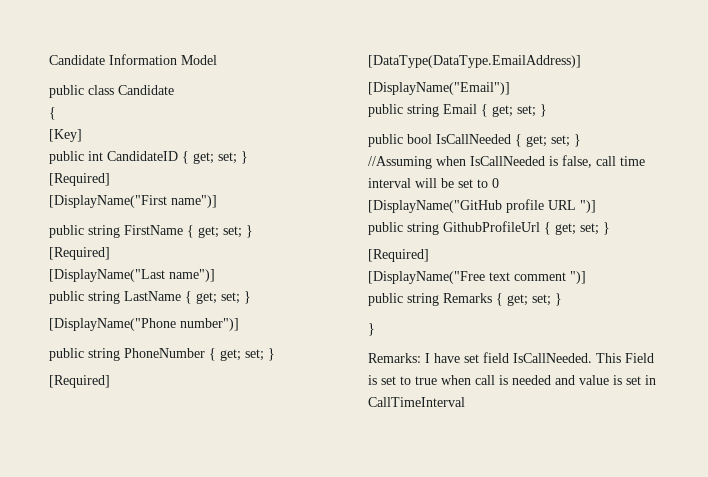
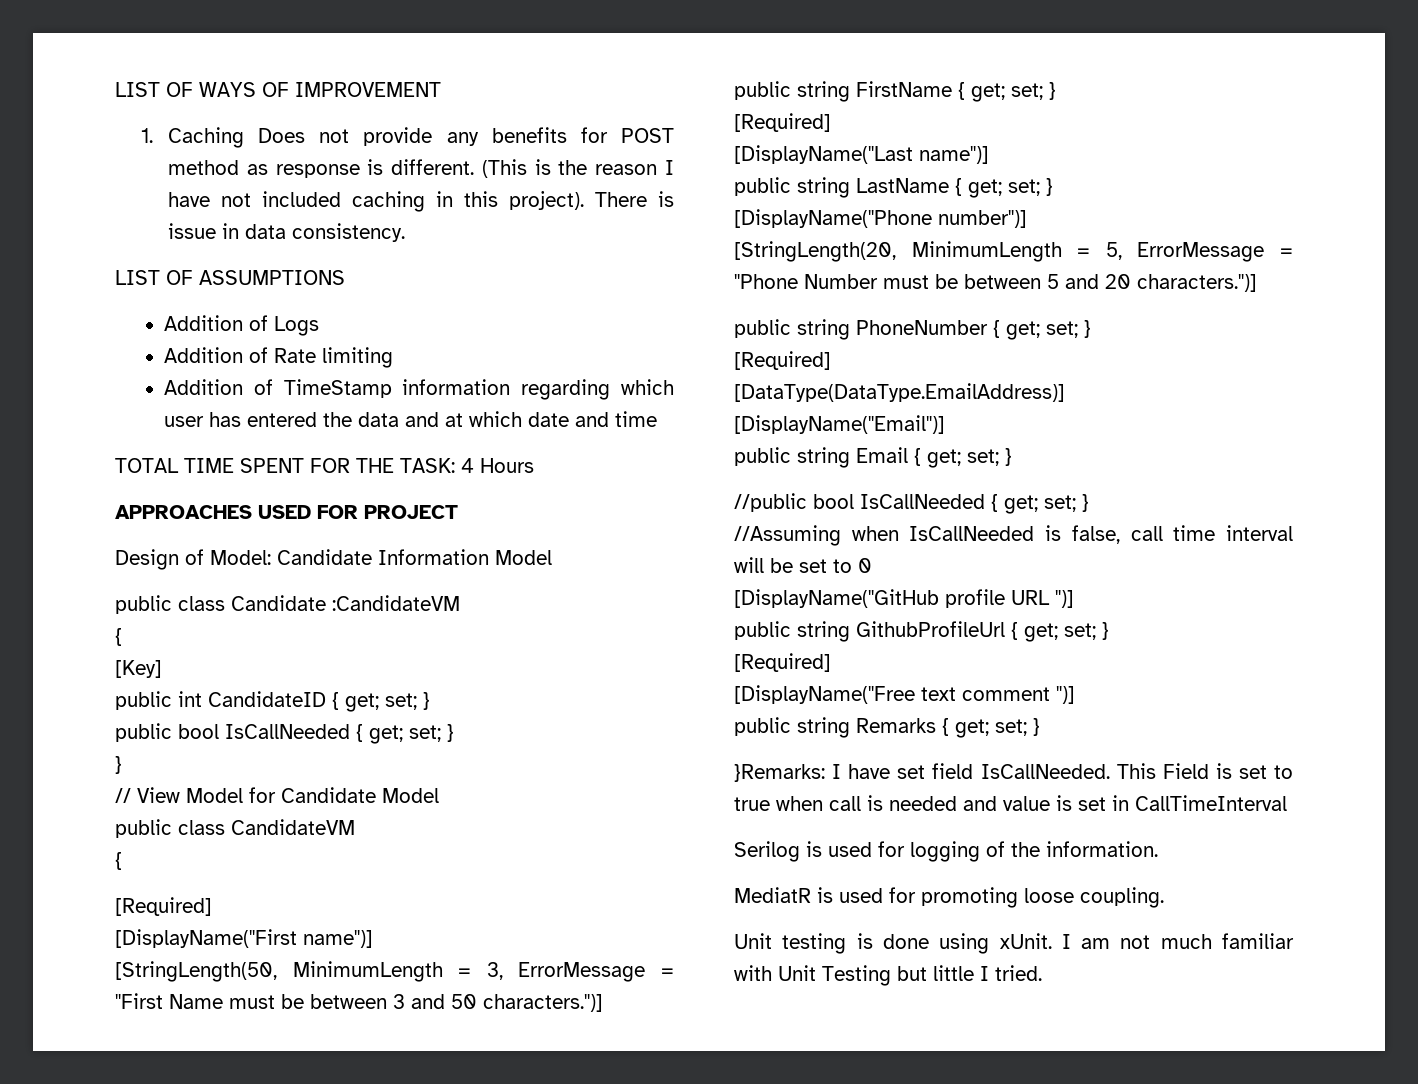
- Candidate Information Model
+ LIST OF WAYS OF IMPROVEMENT
+ 1. Caching Does not provide any benefits for POST method as response is different. (This is the reason I have not included caching in this project). There is issue in data consistency.
+ LIST OF ASSUMPTIONS
+ Addition of Logs
+ Addition of Rate limiting
+ Addition of TimeStamp information regarding which user has entered the data and at which date and time
+ TOTAL TIME SPENT FOR THE TASK: 4 Hours
+ APPROACHES USED FOR PROJECT
+ Design of Model: Candidate Information Model
- public class Candidate
+ public class Candidate :CandidateVM
  public int CandidateID { get; set; }
+ public bool IsCallNeeded { get; set; }
+ }
+ // View Model for Candidate Model
+ public class CandidateVM
+ {
  [Required]
  [DisplayName("First name")]
+ [StringLength(50, MinimumLength = 3, ErrorMessage = "First Name must be between 3 and 50 characters.")]
+ [StringLength(20, MinimumLength = 5, ErrorMessage = "Phone Number must be between 5 and 20 characters.")]
- public bool IsCallNeeded { get; set; }
+ //public bool IsCallNeeded { get; set; }
  public string Remarks { get; set; }
- }
- Remarks: I have set field IsCallNeeded.
+ }Remarks: I have set field IsCallNeeded.
+ Serilog is used for logging of the information.
+ MediatR is used for promoting loose coupling.
+ Unit testing is done using xUnit. I am not much familiar with Unit Testing but little I tried.

